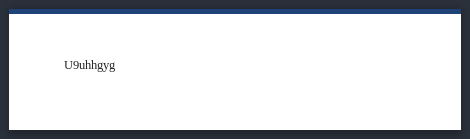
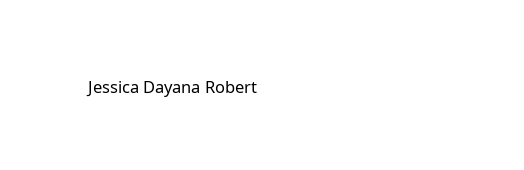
- U9uhhgyg
+ Jessica Dayana Robert

